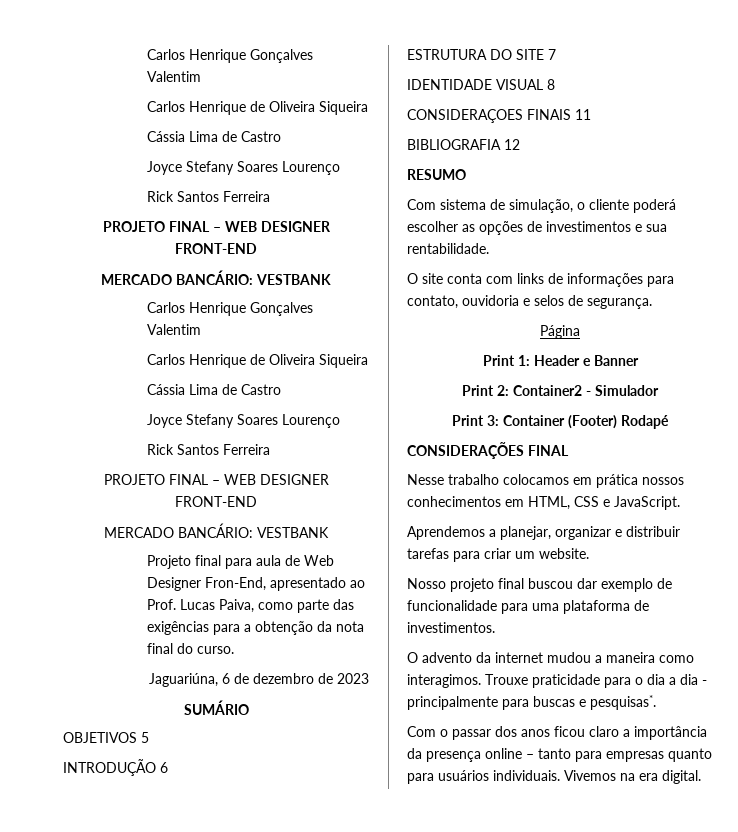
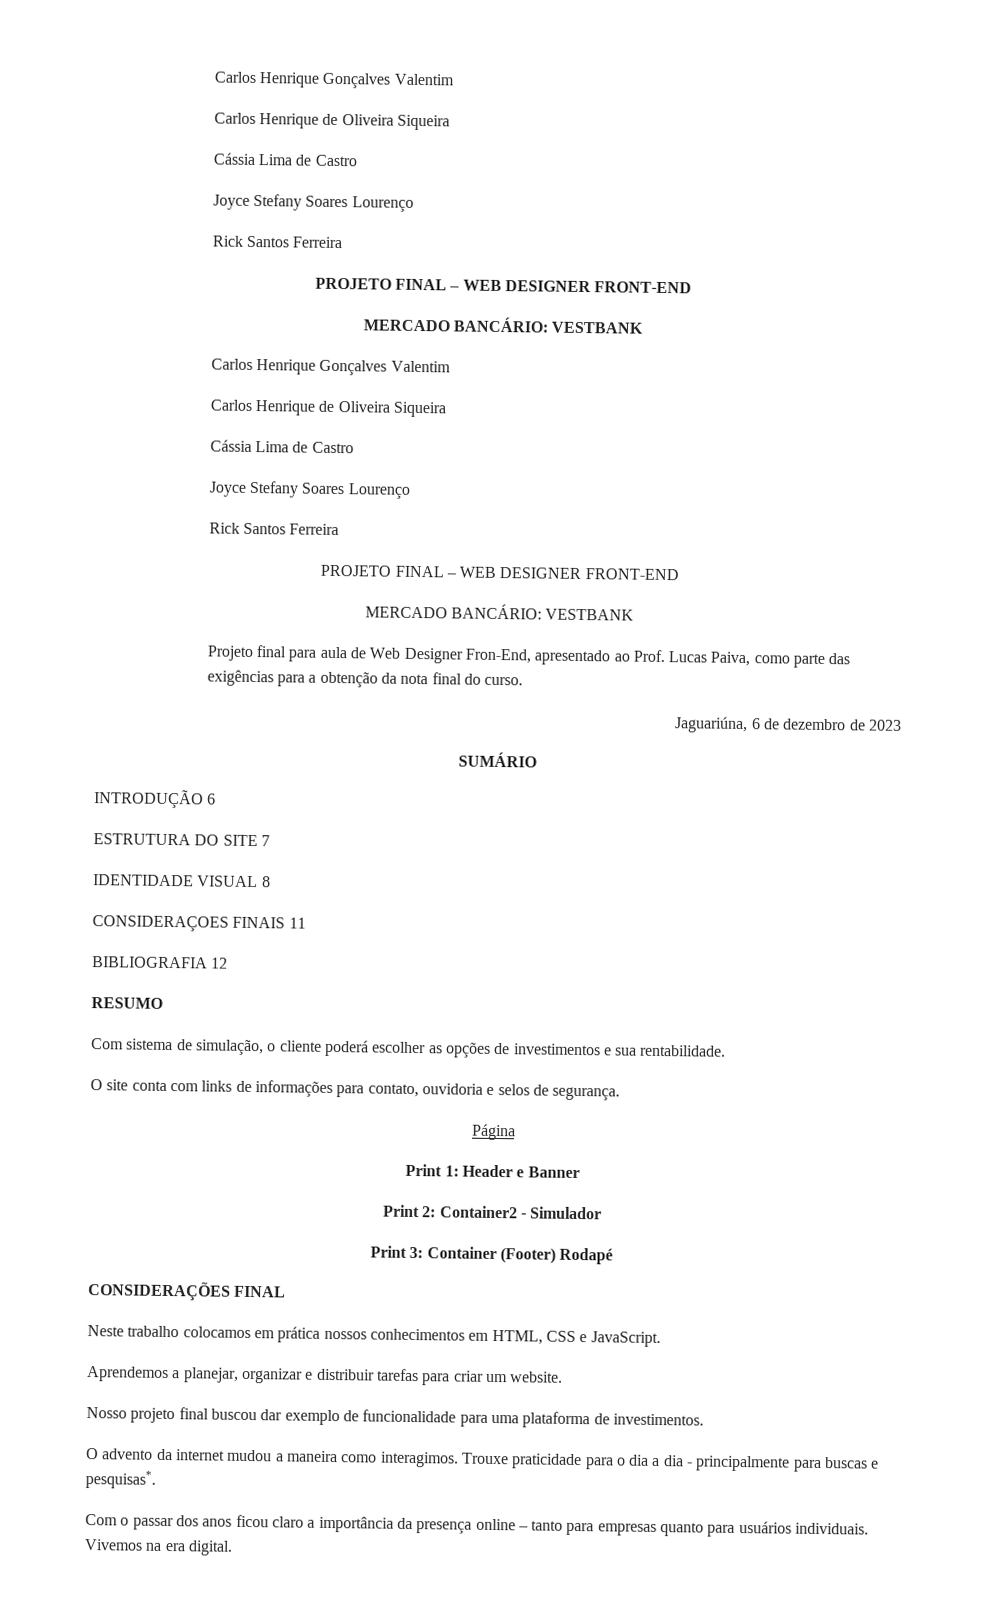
- OBJETIVOS 5
- Nesse trabalho colocamos em prática nossos conhecimentos em HTML, CSS e JavaScript.
+ Neste trabalho colocamos em prática nossos conhecimentos em HTML, CSS e JavaScript.

